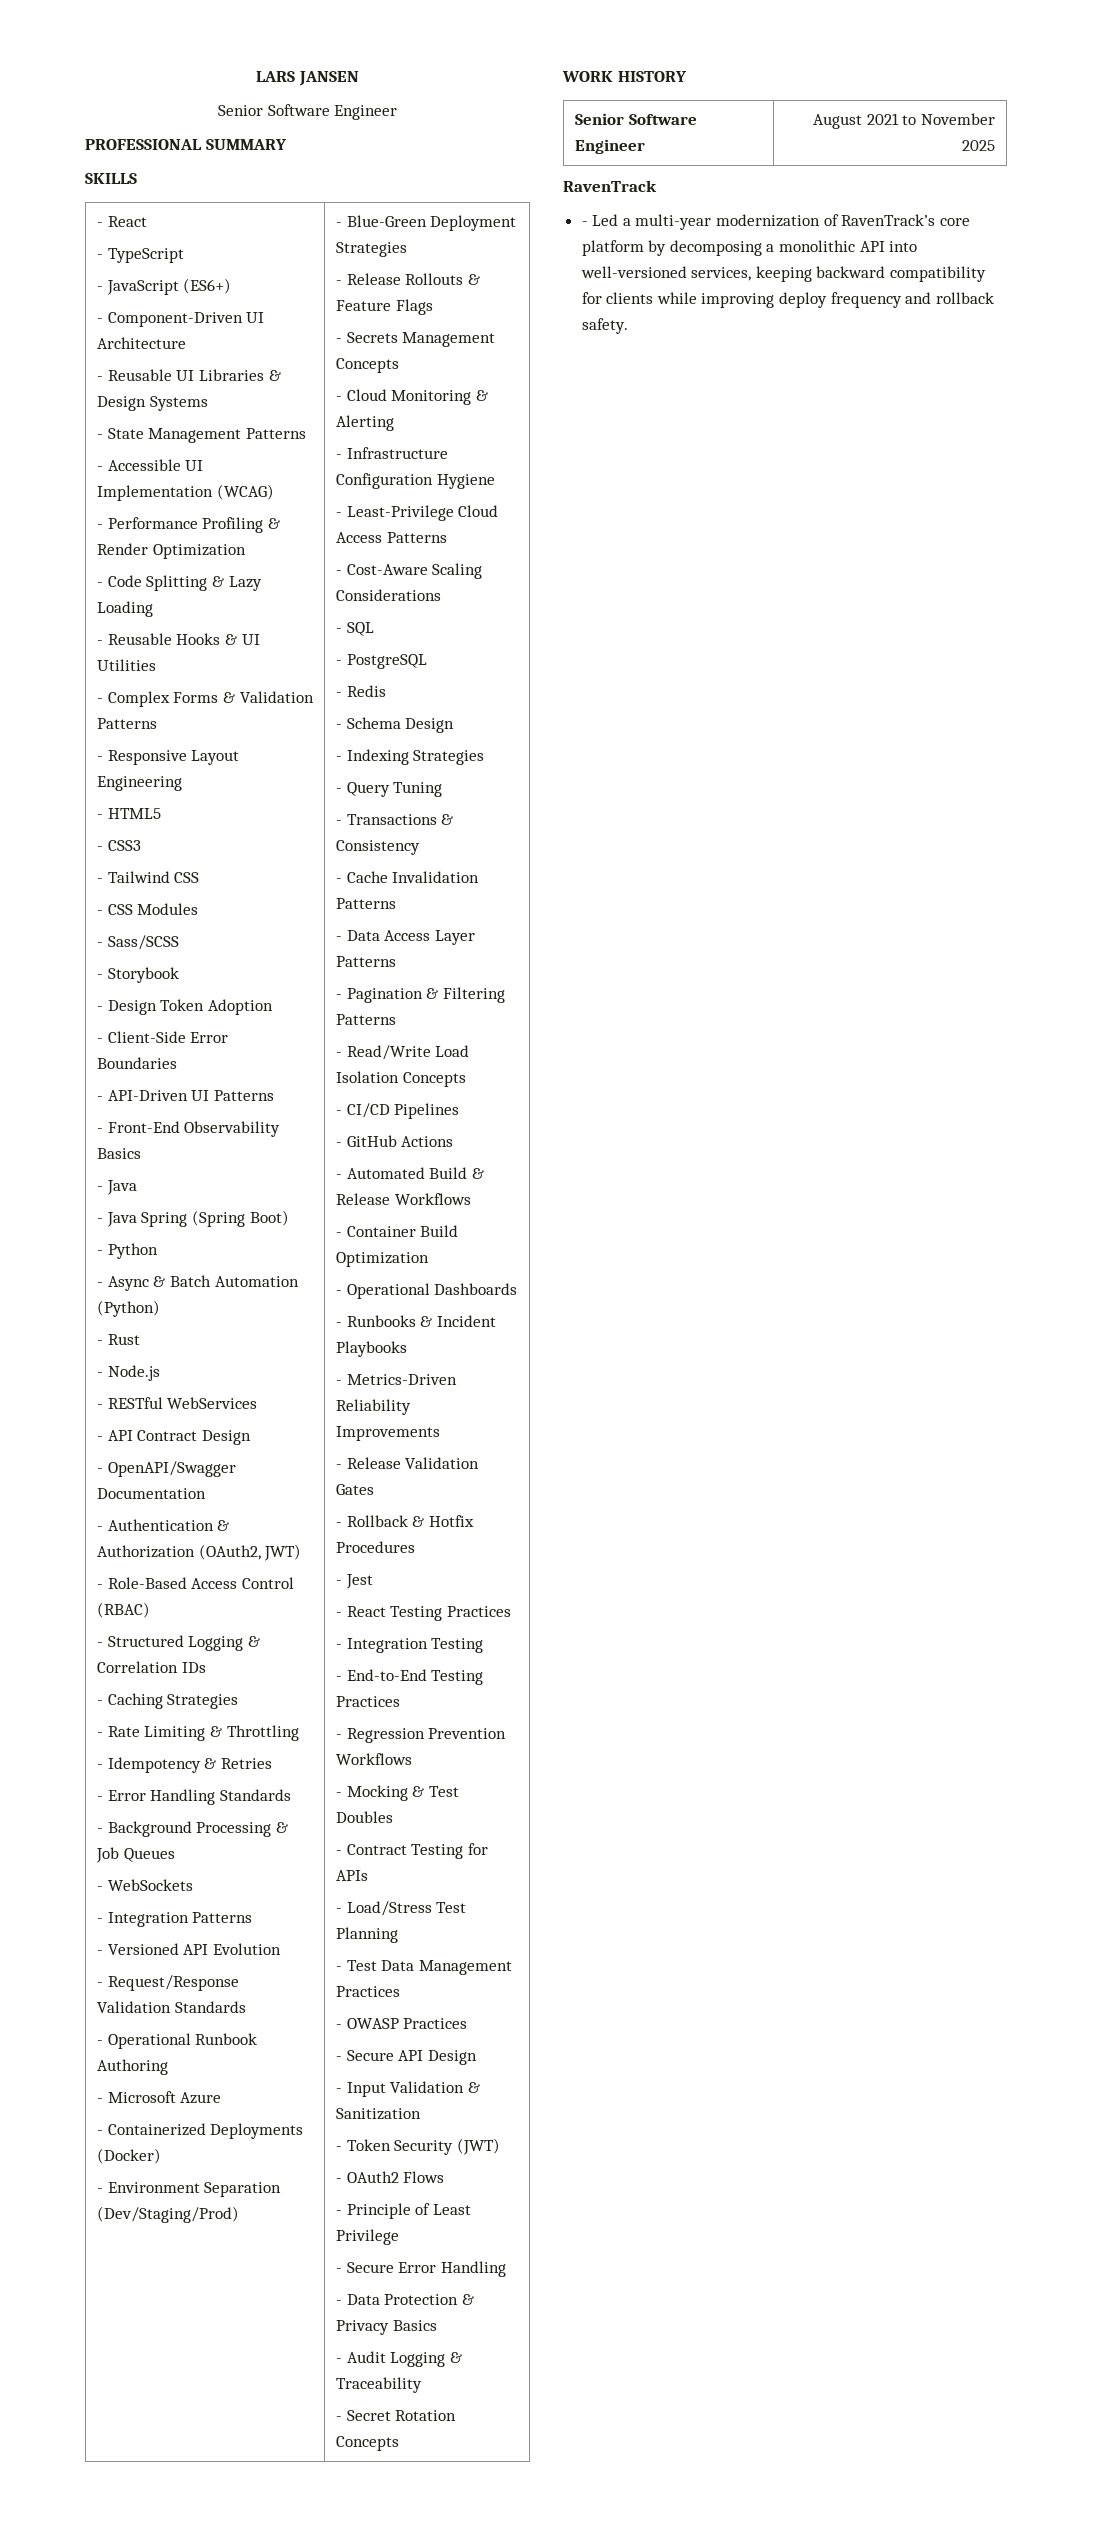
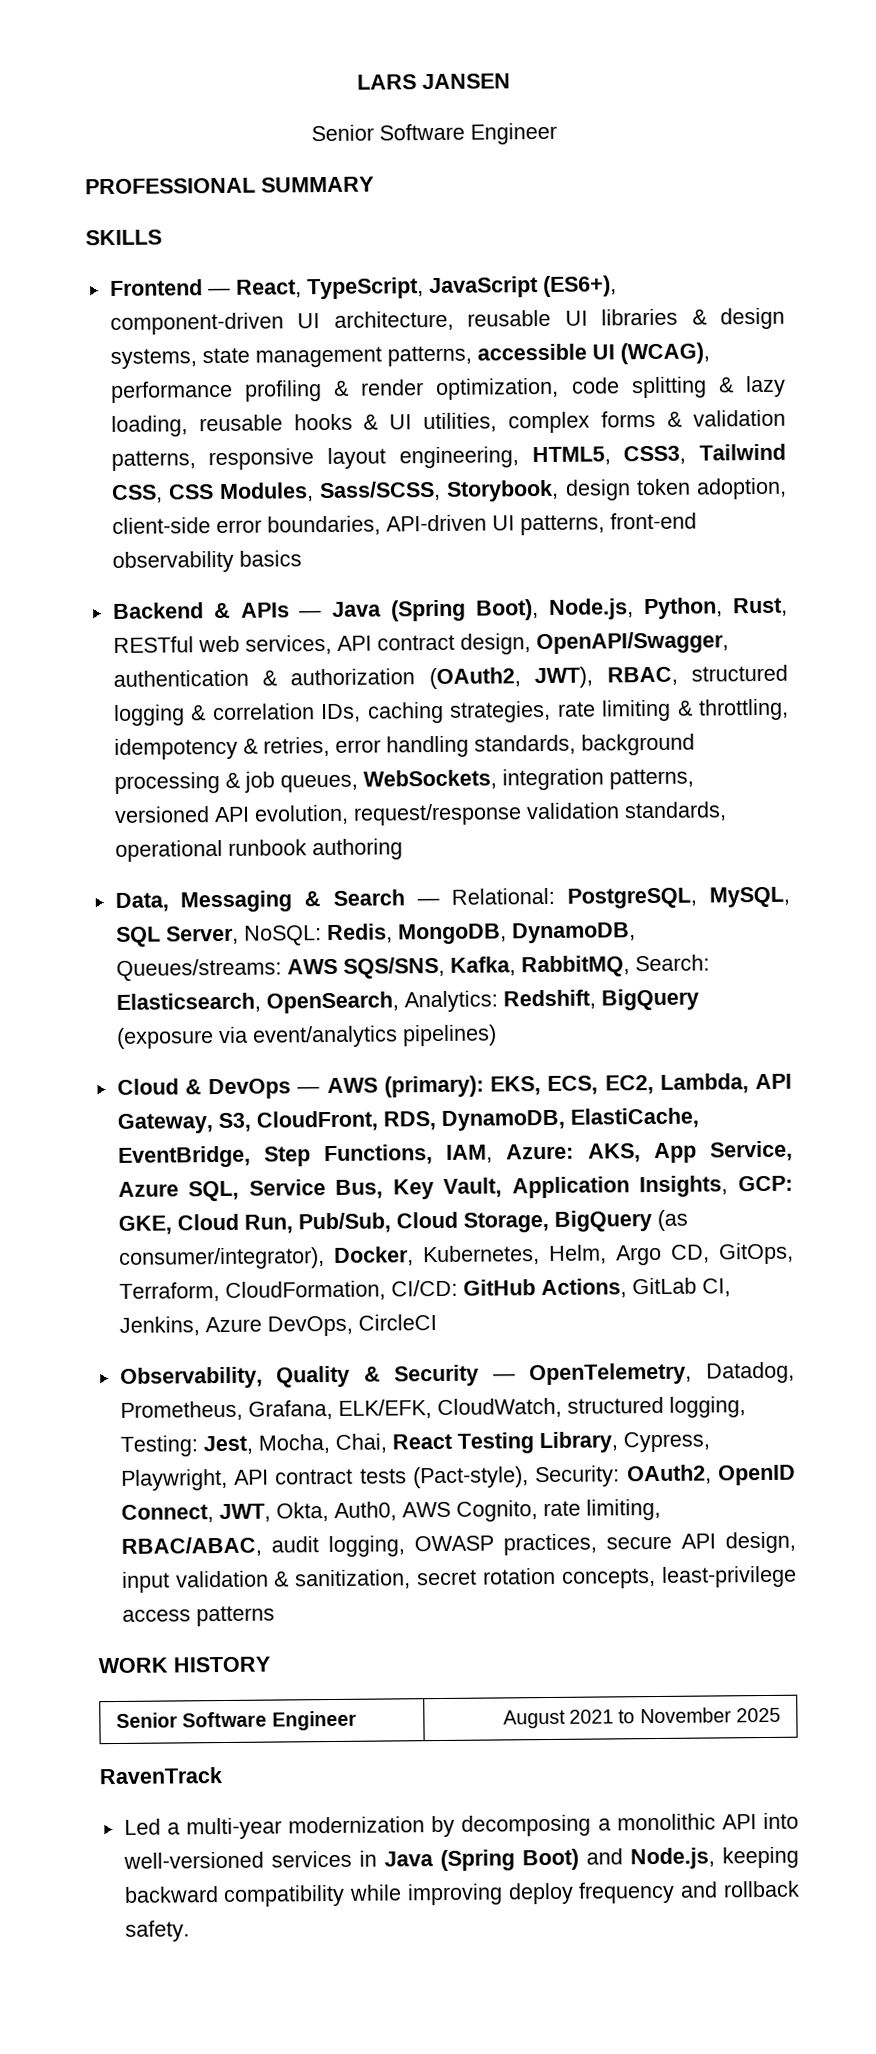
  SKILLS
- - React
- - TypeScript
- - JavaScript (ES6+)
- - Component-Driven UI Architecture
- - Reusable UI Libraries & Design Systems
- - State Management Patterns
- - Accessible UI Implementation (WCAG)
- - Performance Profiling & Render Optimization
- - Code Splitting & Lazy Loading
- - Reusable Hooks & UI Utilities
- - Complex Forms & Validation Patterns
- - Responsive Layout Engineering
- - HTML5
- - CSS3
- - Tailwind CSS
- - CSS Modules
- - Sass/SCSS
- - Storybook
- - Design Token Adoption
- - Client-Side Error Boundaries
- - API-Driven UI Patterns
- - Front-End Observability Basics
- - Java
- - Java Spring (Spring Boot)
- - Python
- - Async & Batch Automation (Python)
- - Rust
- - Node.js
- - RESTful WebServices
- - API Contract Design
- - OpenAPI/Swagger Documentation
- - Authentication & Authorization (OAuth2, JWT)
- - Role-Based Access Control (RBAC)
- - Structured Logging & Correlation IDs
- - Caching Strategies
- - Rate Limiting & Throttling
- - Idempotency & Retries
- - Error Handling Standards
- - Background Processing & Job Queues
- - WebSockets
- - Integration Patterns
- - Versioned API Evolution
- - Request/Response Validation Standards
- - Operational Runbook Authoring
- - Microsoft Azure
- - Containerized Deployments (Docker)
- - Environment Separation (Dev/Staging/Prod) | - Blue-Green Deployment Strategies
- - Release Rollouts & Feature Flags
- - Secrets Management Concepts
- - Cloud Monitoring & Alerting
- - Infrastructure Configuration Hygiene
- - Least-Privilege Cloud Access Patterns
- - Cost-Aware Scaling Considerations
- - SQL
- - PostgreSQL
- - Redis
- - Schema Design
- - Indexing Strategies
- - Query Tuning
- - Transactions & Consistency
- - Cache Invalidation Patterns
- - Data Access Layer Patterns
- - Pagination & Filtering Patterns
- - Read/Write Load Isolation Concepts
- - CI/CD Pipelines
- - GitHub Actions
- - Automated Build & Release Workflows
- - Container Build Optimization
- - Operational Dashboards
- - Runbooks & Incident Playbooks
- - Metrics-Driven Reliability Improvements
- - Release Validation Gates
- - Rollback & Hotfix Procedures
- - Jest
- - React Testing Practices
- - Integration Testing
- - End-to-End Testing Practices
- - Regression Prevention Workflows
- - Mocking & Test Doubles
- - Contract Testing for APIs
- - Load/Stress Test Planning
- - Test Data Management Practices
- - OWASP Practices
- - Secure API Design
- - Input Validation & Sanitization
- - Token Security (JWT)
- - OAuth2 Flows
- - Principle of Least Privilege
- - Secure Error Handling
- - Data Protection & Privacy Basics
- - Audit Logging & Traceability
- - Secret Rotation Concepts
+ Frontend — React, TypeScript, JavaScript (ES6+), component-driven UI architecture, reusable UI libraries & design systems, state management patterns, accessible UI (WCAG), performance profiling & render optimization, code splitting & lazy loading, reusable hooks & UI utilities, complex forms & validation patterns, responsive layout engineering, HTML5, CSS3, Tailwind CSS, CSS Modules, Sass/SCSS, Storybook, design token adoption, client-side error boundaries, API-driven UI patterns, front-end observability basics
+ Backend & APIs — Java (Spring Boot), Node.js, Python, Rust, RESTful web services, API contract design, OpenAPI/Swagger, authentication & authorization (OAuth2, JWT), RBAC, structured logging & correlation IDs, caching strategies, rate limiting & throttling, idempotency & retries, error handling standards, background processing & job queues, WebSockets, integration patterns, versioned API evolution, request/response validation standards, operational runbook authoring
+ Data, Messaging & Search — Relational: PostgreSQL, MySQL, SQL Server, NoSQL: Redis, MongoDB, DynamoDB, Queues/streams: AWS SQS/SNS, Kafka, RabbitMQ, Search: Elasticsearch, OpenSearch, Analytics: Redshift, BigQuery (exposure via event/analytics pipelines)
+ Cloud & DevOps — AWS (primary): EKS, ECS, EC2, Lambda, API Gateway, S3, CloudFront, RDS, DynamoDB, ElastiCache, EventBridge, Step Functions, IAM, Azure: AKS, App Service, Azure SQL, Service Bus, Key Vault, Application Insights, GCP: GKE, Cloud Run, Pub/Sub, Cloud Storage, BigQuery (as consumer/integrator), Docker, Kubernetes, Helm, Argo CD, GitOps, Terraform, CloudFormation, CI/CD: GitHub Actions, GitLab CI, Jenkins, Azure DevOps, CircleCI
+ Observability, Quality & Security — OpenTelemetry, Datadog, Prometheus, Grafana, ELK/EFK, CloudWatch, structured logging, Testing: Jest, Mocha, Chai, React Testing Library, Cypress, Playwright, API contract tests (Pact-style), Security: OAuth2, OpenID Connect, JWT, Okta, Auth0, AWS Cognito, rate limiting, RBAC/ABAC, audit logging, OWASP practices, secure API design, input validation & sanitization, secret rotation concepts, least-privilege access patterns
- - Led a multi-year modernization of RavenTrack’s core platform by decomposing a monolithic API into well-versioned services, keeping backward compatibility for clients while improving deploy frequency and rollback safety.
+ Led a multi-year modernization by decomposing a monolithic API into well-versioned services in Java (Spring Boot) and Node.js, keeping backward compatibility while improving deploy frequency and rollback safety.

